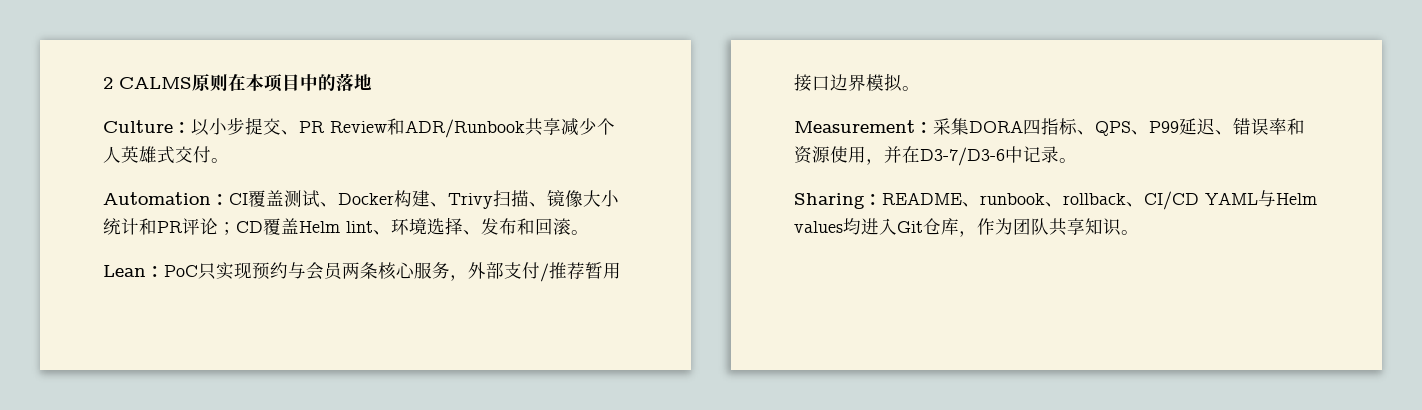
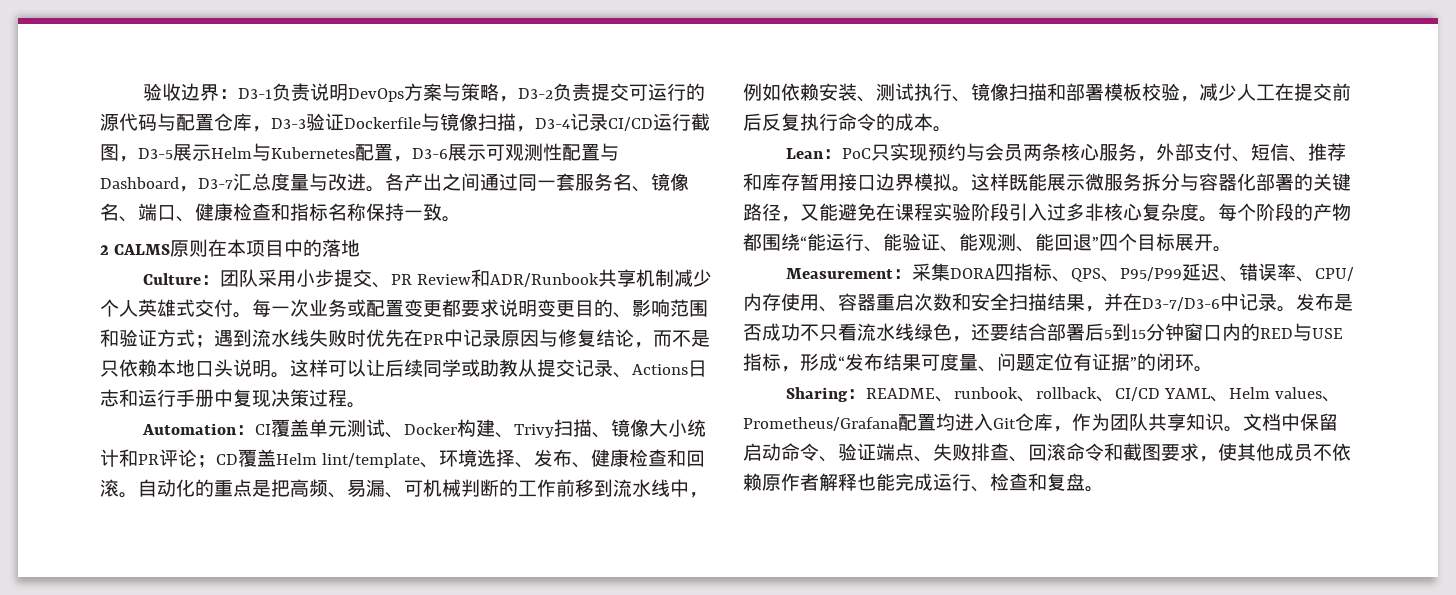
+ 验收边界：D3-1负责说明DevOps方案与策略，D3-2负责提交可运行的源代码与配置仓库，D3-3验证Dockerfile与镜像扫描，D3-4记录CI/CD运行截图，D3-5展示Helm与Kubernetes配置，D3-6展示可观测性配置与Dashboard，D3-7汇总度量与改进。各产出之间通过同一套服务名、镜像名、端口、健康检查和指标名称保持一致。
- Culture：以小步提交、PR Review和ADR/Runbook共享减少个人英雄式交付。
+ Culture：团队采用小步提交、PR Review和ADR/Runbook共享机制减少个人英雄式交付。每一次业务或配置变更都要求说明变更目的、影响范围和验证方式；遇到流水线失败时优先在PR中记录原因与修复结论，而不是只依赖本地口头说明。这样可以让后续同学或助教从提交记录、Actions日志和运行手册中复现决策过程。
- Automation：CI覆盖测试、Docker构建、Trivy扫描、镜像大小统计和PR评论；CD覆盖Helm lint、环境选择、发布和回滚。
+ Automation：CI覆盖单元测试、Docker构建、Trivy扫描、镜像大小统计和PR评论；CD覆盖Helm lint/template、环境选择、发布、健康检查和回滚。自动化的重点是把高频、易漏、可机械判断的工作前移到流水线中，例如依赖安装、测试执行、镜像扫描和部署模板校验，减少人工在提交前后反复执行命令的成本。
- Lean：PoC只实现预约与会员两条核心服务，外部支付/推荐暂用接口边界模拟。
+ Lean：PoC只实现预约与会员两条核心服务，外部支付、短信、推荐和库存暂用接口边界模拟。这样既能展示微服务拆分与容器化部署的关键路径，又能避免在课程实验阶段引入过多非核心复杂度。每个阶段的产物都围绕“能运行、能验证、能观测、能回退”四个目标展开。
- Measurement：采集DORA四指标、QPS、P99延迟、错误率和资源使用，并在D3-7/D3-6中记录。
+ Measurement：采集DORA四指标、QPS、P95/P99延迟、错误率、CPU/内存使用、容器重启次数和安全扫描结果，并在D3-7/D3-6中记录。发布是否成功不只看流水线绿色，还要结合部署后5到15分钟窗口内的RED与USE指标，形成“发布结果可度量、问题定位有证据”的闭环。
- Sharing：README、runbook、rollback、CI/CD YAML与Helm values均进入Git仓库，作为团队共享知识。
+ Sharing：README、runbook、rollback、CI/CD YAML、Helm values、Prometheus/Grafana配置均进入Git仓库，作为团队共享知识。
+ 文档中保留启动命令、验证端点、失败排查、回滚命令和截图要求，使其他成员不依赖原作者解释也能完成运行、检查和复盘。

